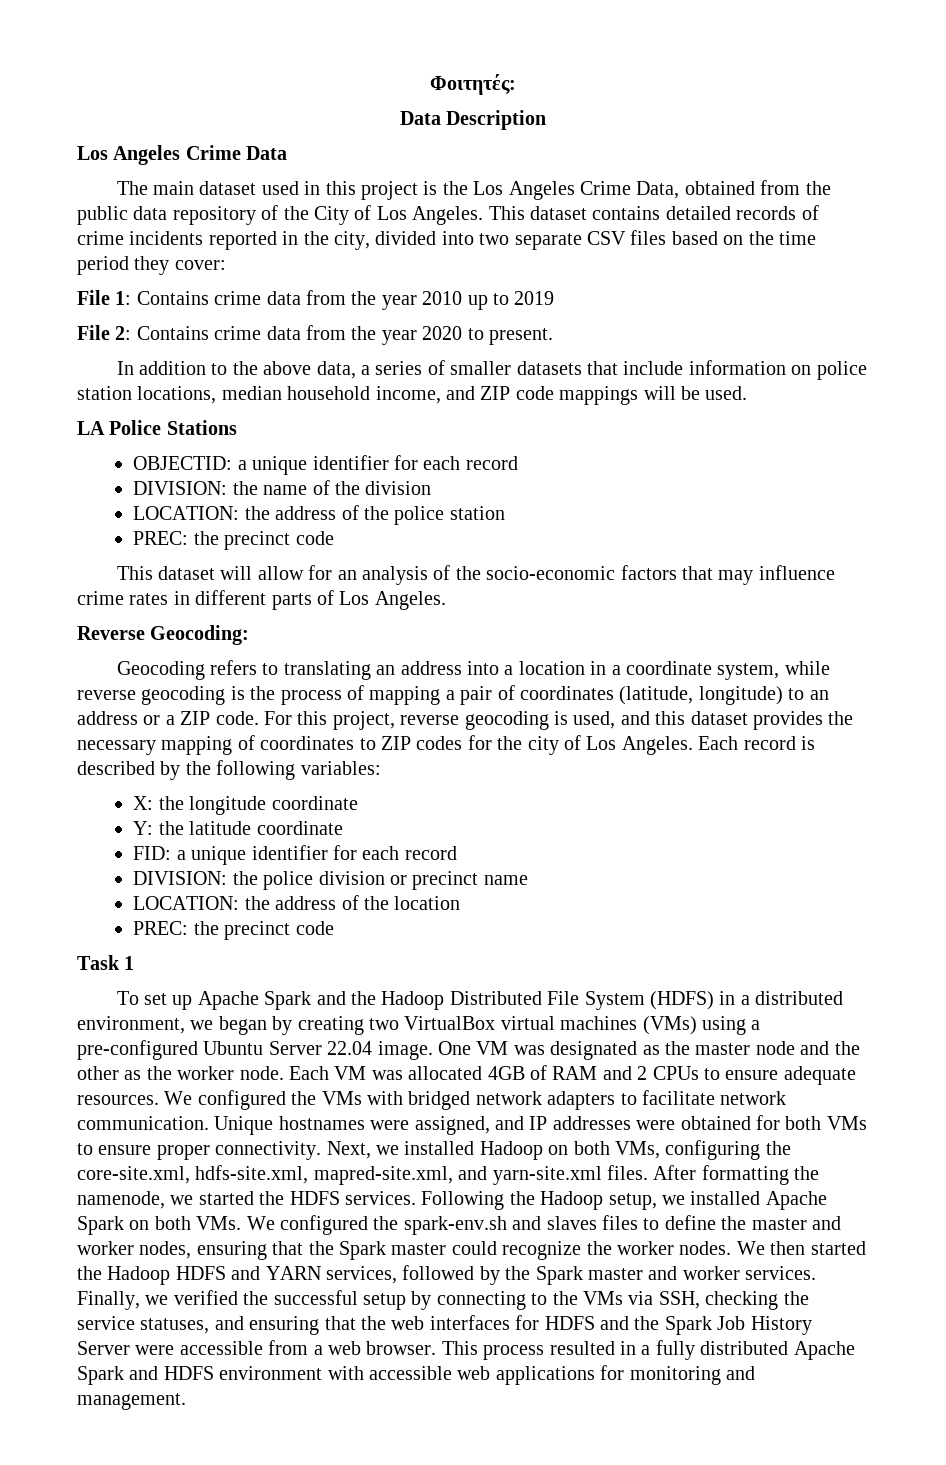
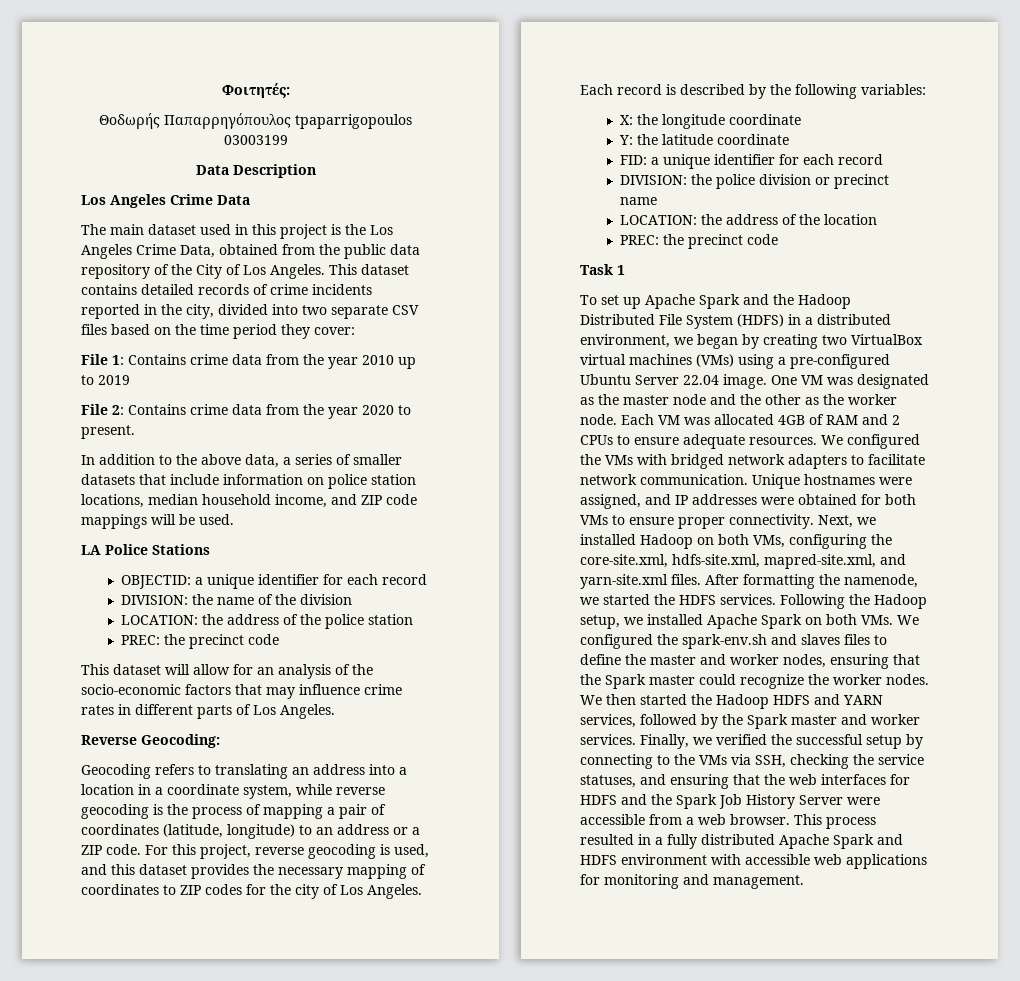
+ Θοδωρής Παπαρρηγόπουλος tpaparrigopoulos 03003199

